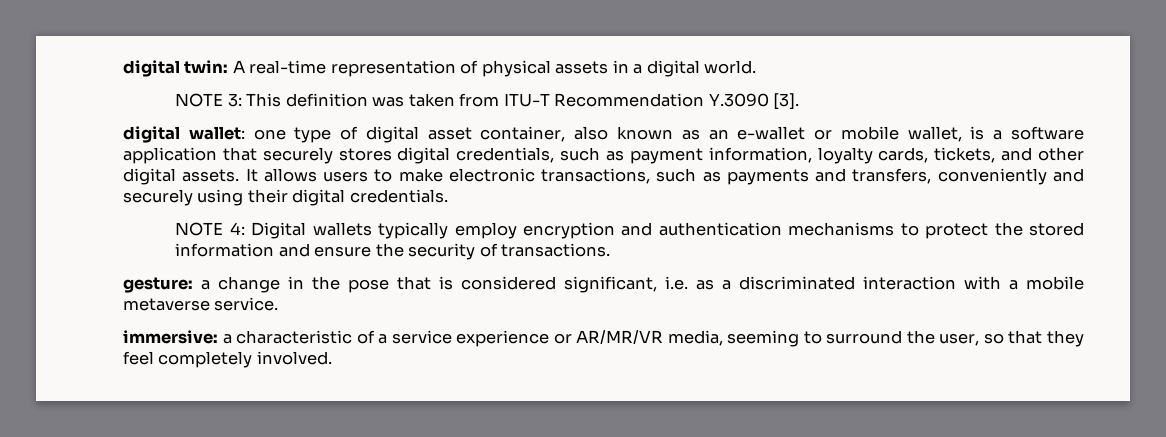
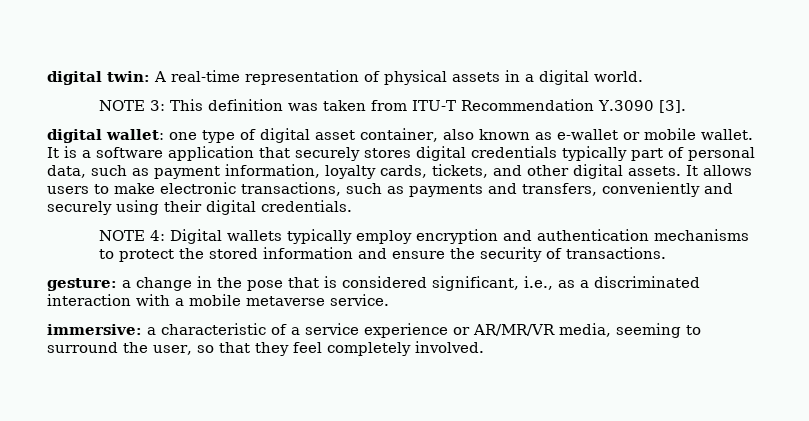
- digital wallet: one type of digital asset container, also known as an e-wallet or mobile wallet, is a software application that securely stores digital credentials, such as payment information, loyalty cards, tickets, and other digital assets.
+ digital wallet: one type of digital asset container, also known as e-wallet or mobile wallet. It is a software application that securely stores digital credentials typically part of personal data, such as payment information, loyalty cards, tickets, and other digital assets.
- gesture: a change in the pose that is considered significant, i.e. as a discriminated interaction with a mobile metaverse service.
+ gesture: a change in the pose that is considered significant, i.e., as a discriminated interaction with a mobile metaverse service.

